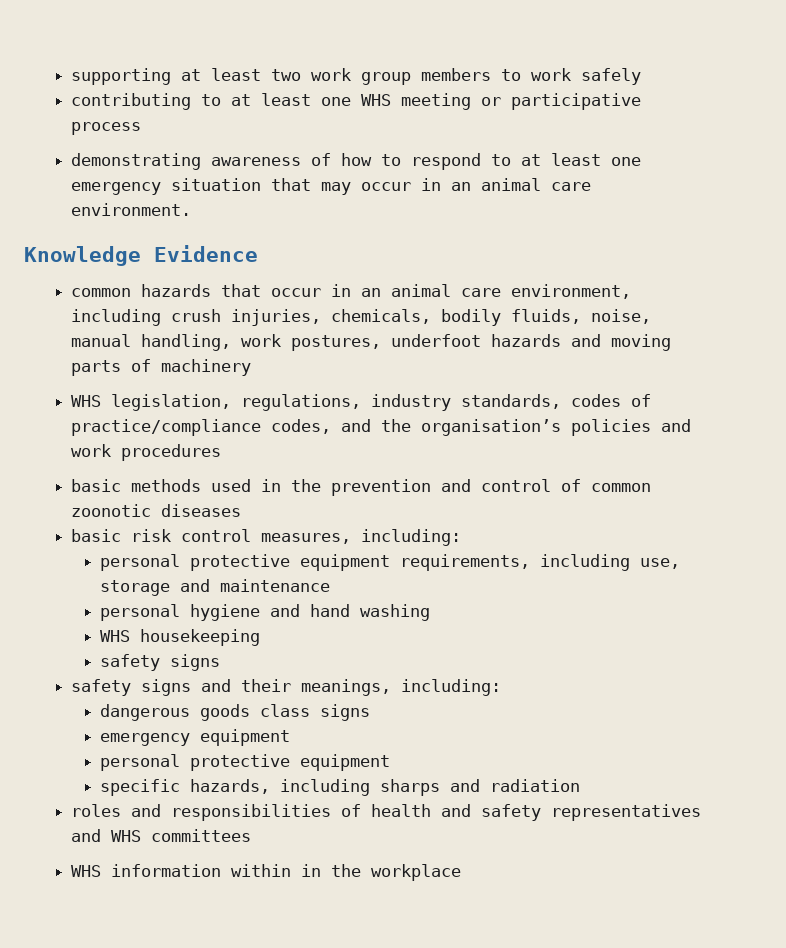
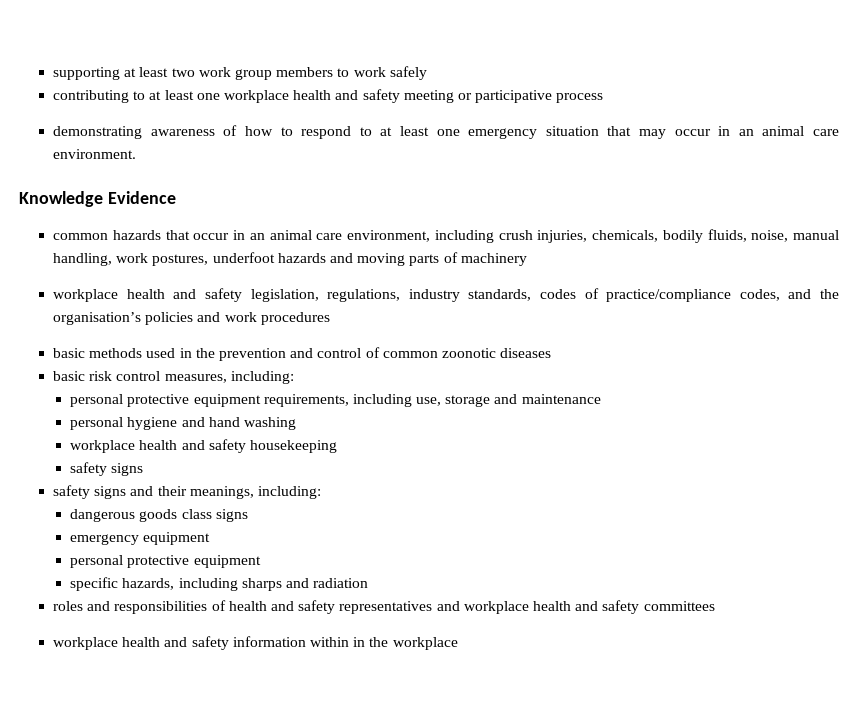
- contributing to at least one WHS meeting or participative process
+ contributing to at least one workplace health and safety meeting or participative process
- WHS legislation, regulations, industry standards, codes of practice/compliance codes, and the organisation’s policies and work procedures
+ workplace health and safety legislation, regulations, industry standards, codes of practice/compliance codes, and the organisation’s policies and work procedures
- WHS housekeeping
+ workplace health and safety housekeeping
- roles and responsibilities of health and safety representatives and WHS committees
- WHS information within in the workplace
+ roles and responsibilities of health and safety representatives and workplace health and safety committees
+ workplace health and safety information within in the workplace

